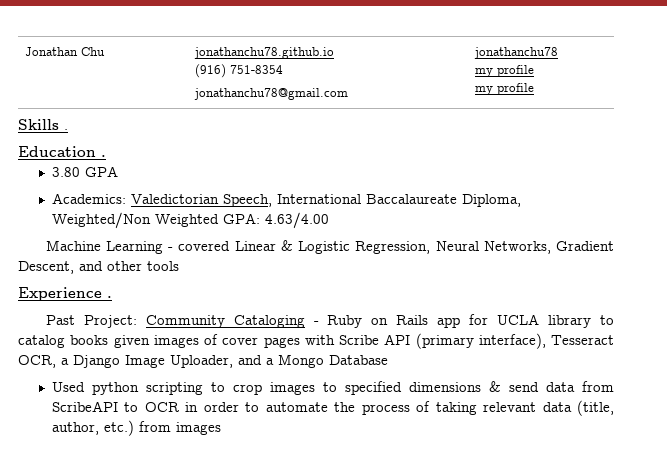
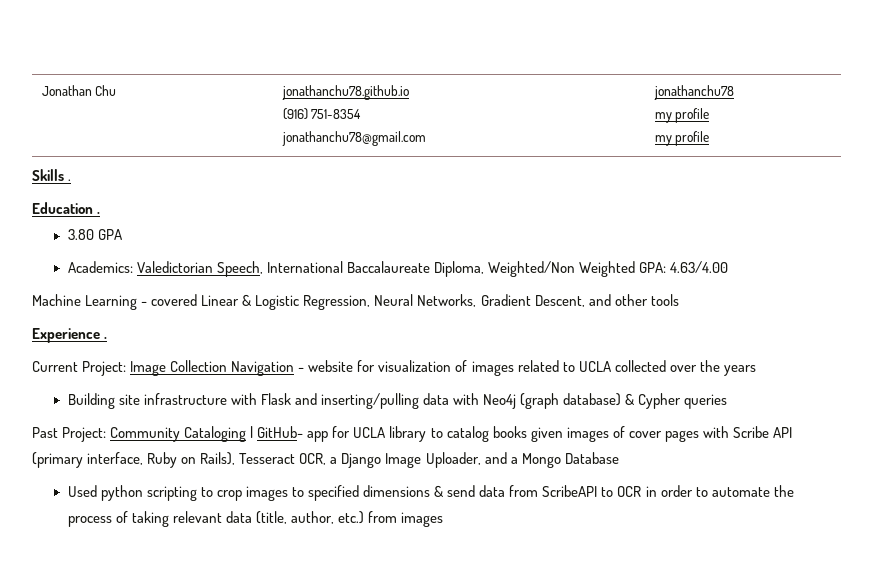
+ Current Project: Image Collection Navigation - website for visualization of images related to UCLA collected over the years
+ Building site infrastructure with Flask and inserting/pulling data with Neo4j (graph database) & Cypher queries
- Past Project: Community Cataloging - Ruby on Rails app for UCLA library to catalog books given images of cover pages with Scribe API (primary interface), Tesseract OCR, a Django Image Uploader, and a Mongo Database
+ Past Project: Community Cataloging | GitHub- app for UCLA library to catalog books given images of cover pages with Scribe API (primary interface, Ruby on Rails), Tesseract OCR, a Django Image Uploader, and a Mongo Database

